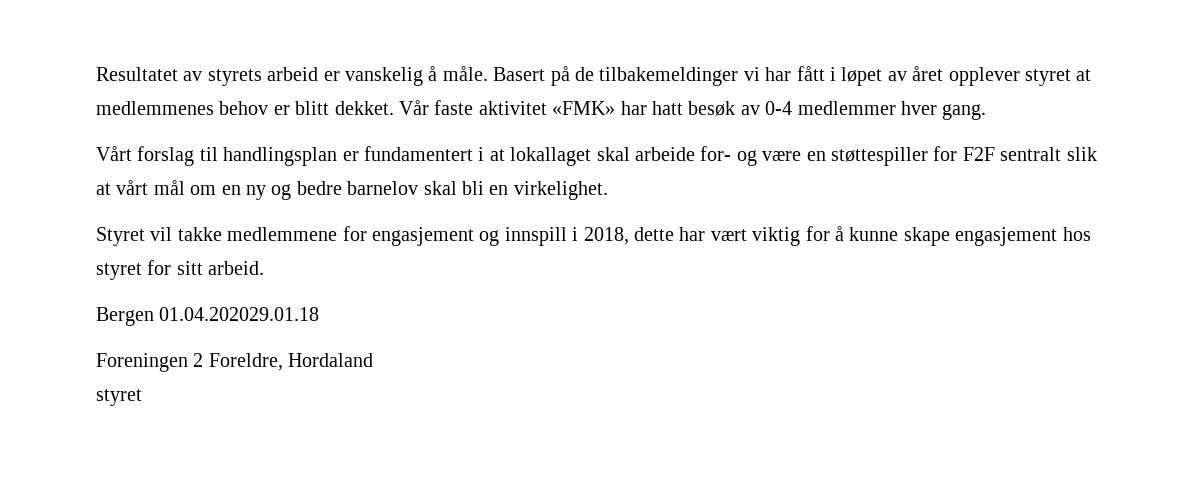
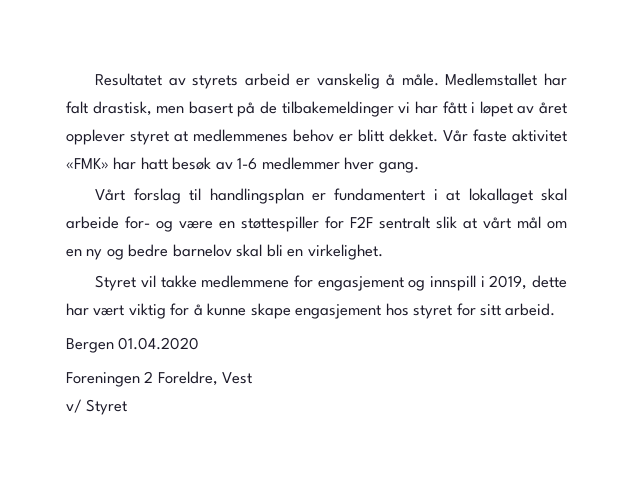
- Basert på de tilbakemeldinger vi har fått i løpet av året opplever styret at medlemmenes behov er blitt dekket.
+ Medlemstallet har falt drastisk, men basert på de tilbakemeldinger vi har fått i løpet av året opplever styret at medlemmenes behov er blitt dekket.
- Vår faste aktivitet «FMK» har hatt besøk av 0-4 medlemmer hver gang.
+ Vår faste aktivitet «FMK» har hatt besøk av 1-6 medlemmer hver gang.
- Styret vil takke medlemmene for engasjement og innspill i 2018, dette har vært viktig for å kunne skape engasjement hos styret for sitt arbeid.
+ Styret vil takke medlemmene for engasjement og innspill i 2019, dette har vært viktig for å kunne skape engasjement hos styret for sitt arbeid.
- Bergen 01.04.202029.01.18
+ Bergen 01.04.2020
- Foreningen 2 Foreldre, Hordaland
- styret
+ Foreningen 2 Foreldre, Vest
+ v/ Styret

